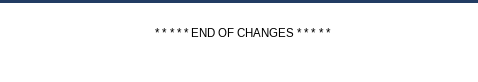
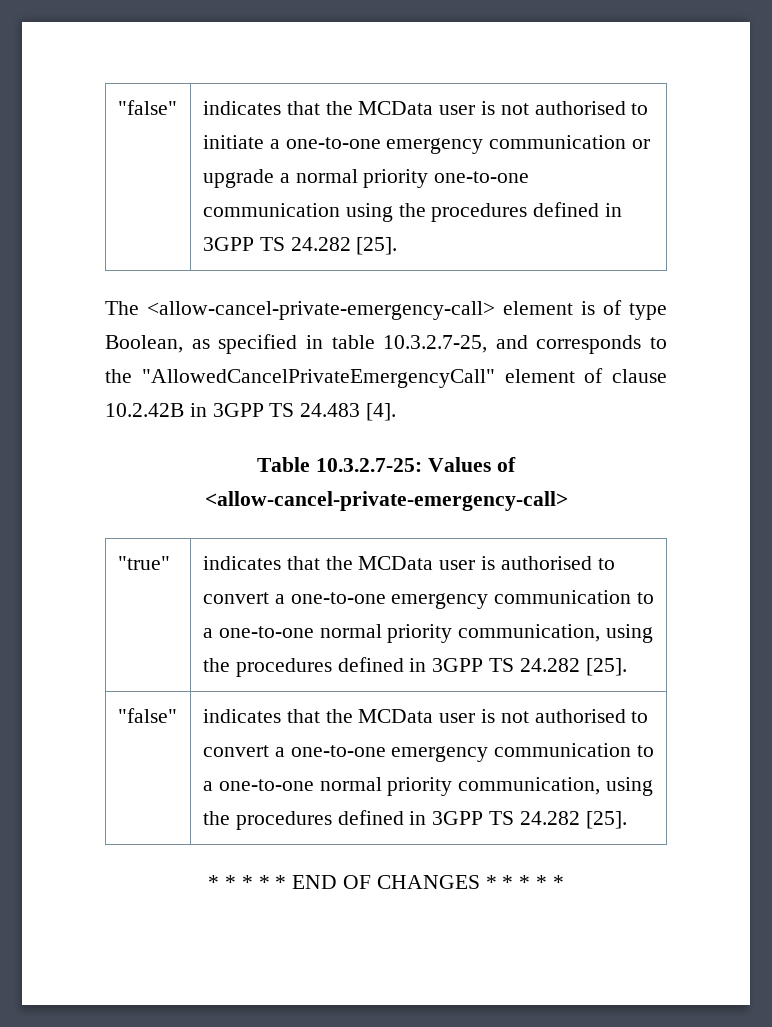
+ "false" | indicates that the MCData user is not authorised to initiate a one-to-one emergency communication or upgrade a normal priority one-to-one communication using the procedures defined in 3GPP TS 24.282 [25].
+ The <allow-cancel-private-emergency-call> element is of type Boolean, as specified in table 10.3.2.7-25, and corresponds to the "AllowedCancelPrivateEmergencyCall" element of clause 10.2.42B in 3GPP TS 24.483 [4].
+ Table 10.3.2.7-25: Values of <allow-cancel-private-emergency-call>
+ "true" | indicates that the MCData user is authorised to convert a one-to-one emergency communication to a one-to-one normal priority communication, using the procedures defined in 3GPP TS 24.282 [25].
+ "false" | indicates that the MCData user is not authorised to convert a one-to-one emergency communication to a one-to-one normal priority communication, using the procedures defined in 3GPP TS 24.282 [25].

